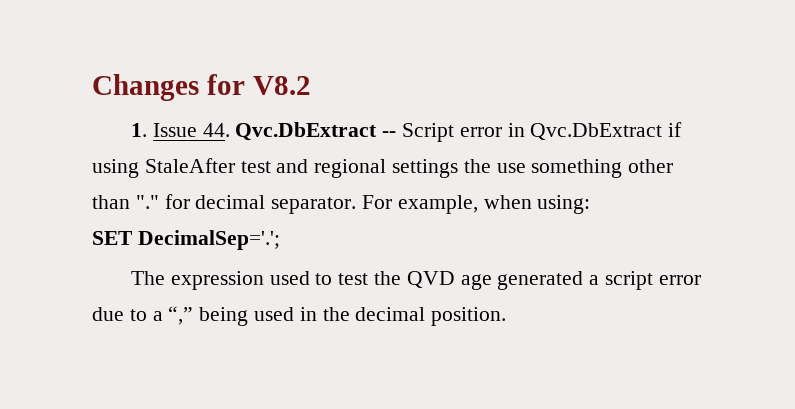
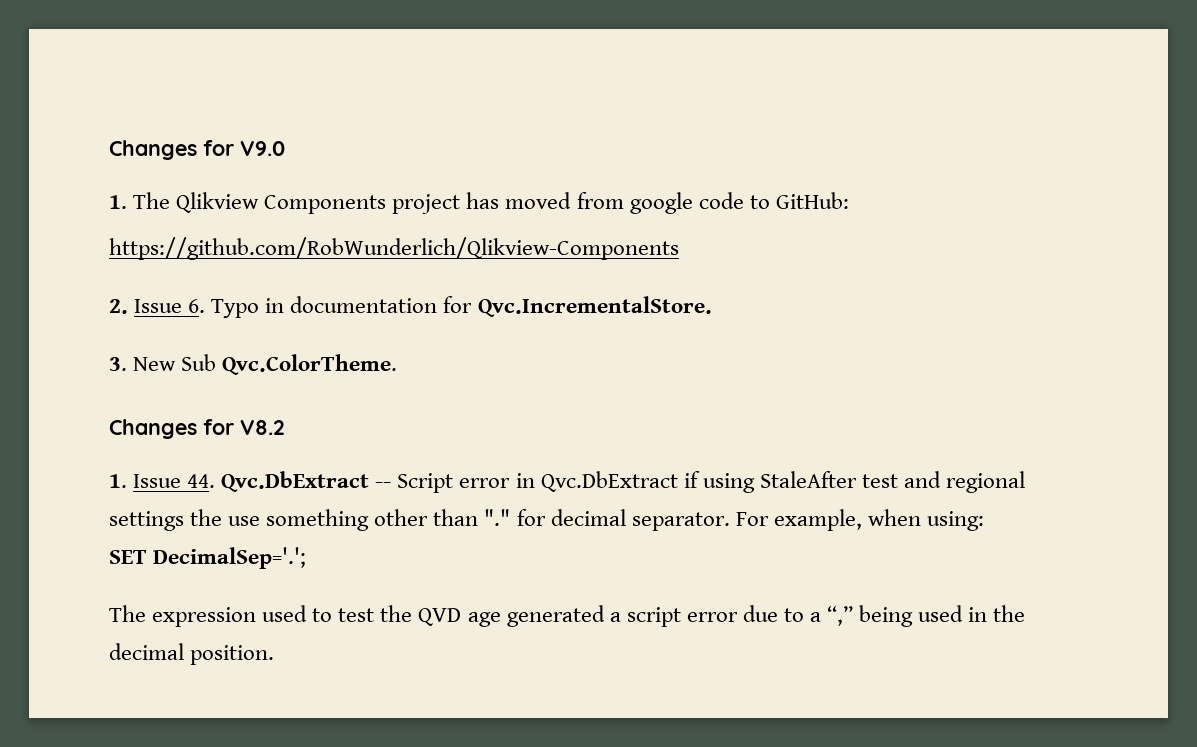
+ Changes for V9.0
+ 1. The Qlikview Components project has moved from google code to GitHub:
+ https://github.com/RobWunderlich/Qlikview-Components
+ 2. Issue 6. Typo in documentation for Qvc.IncrementalStore.
+ 3. New Sub Qvc.ColorTheme.

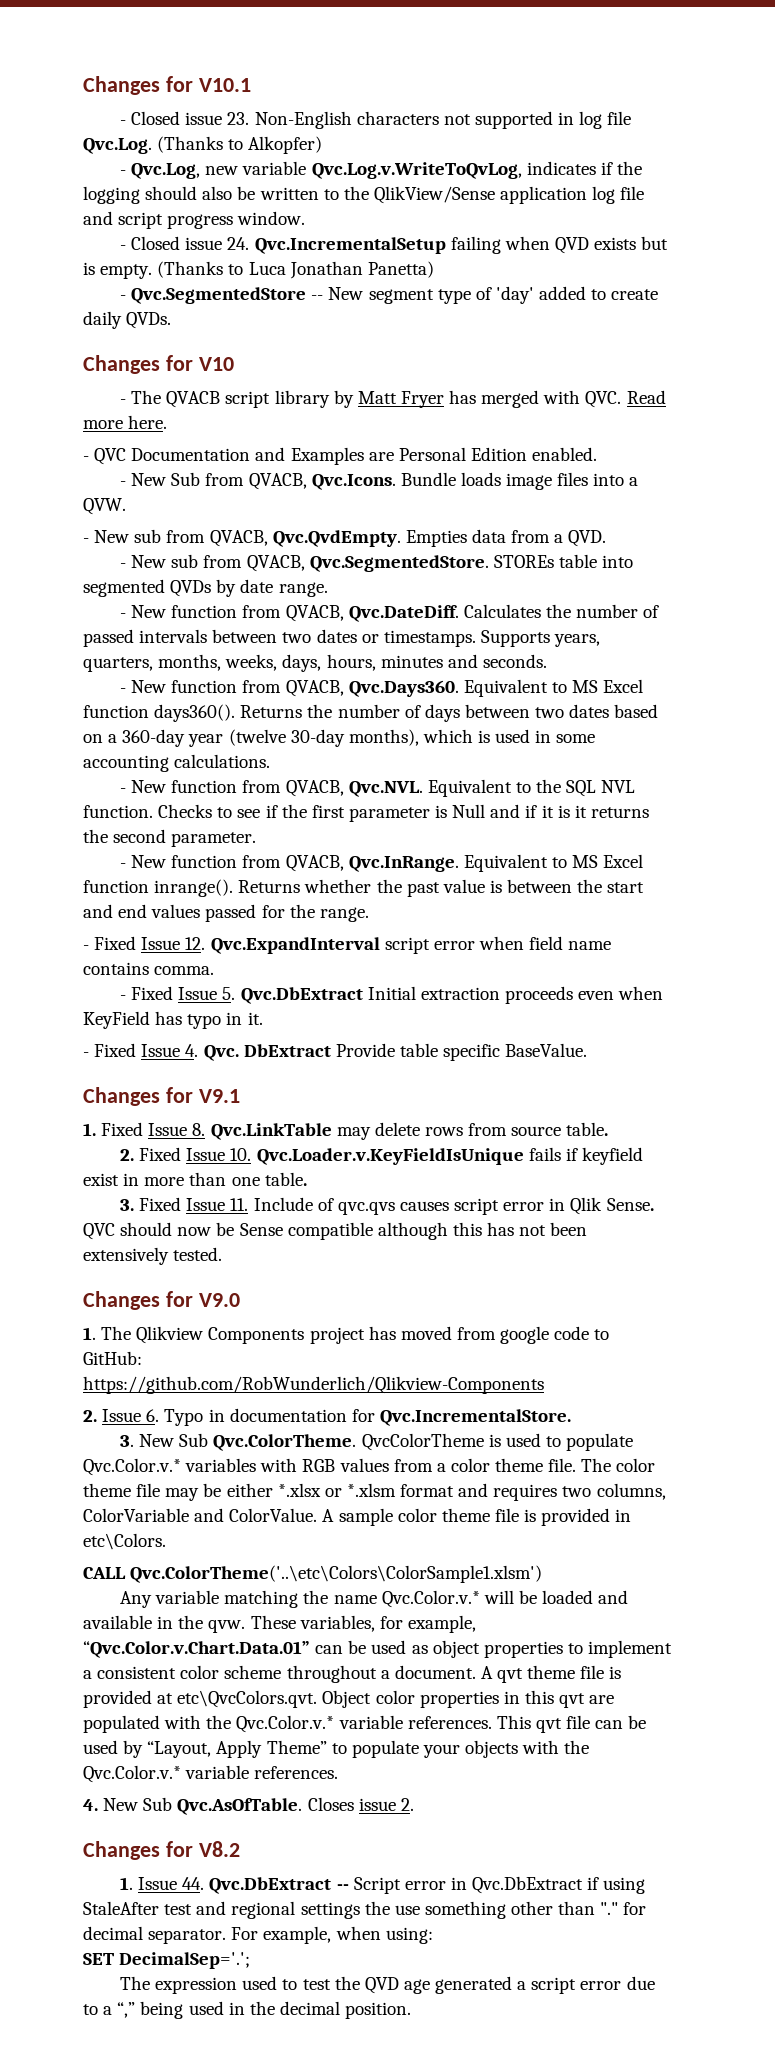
+ Changes for V10.1
+ - Closed issue 23. Non-English characters not supported in log file Qvc.Log. (Thanks to Alkopfer)
+ - Qvc.Log, new variable Qvc.Log.v.WriteToQvLog, indicates if the logging should also be written to the QlikView/Sense application log file and script progress window.
+ - Closed issue 24. Qvc.IncrementalSetup failing when QVD exists but is empty. (Thanks to Luca Jonathan Panetta)
+ - Qvc.SegmentedStore -- New segment type of 'day' added to create daily QVDs.
+ Changes for V10
+ - The QVACB script library by Matt Fryer has merged with QVC. Read more here.
+ - QVC Documentation and Examples are Personal Edition enabled.
+ - New Sub from QVACB, Qvc.Icons. Bundle loads image files into a QVW.
+ - New sub from QVACB, Qvc.QvdEmpty. Empties data from a QVD.
+ - New sub from QVACB, Qvc.SegmentedStore. STOREs table into segmented QVDs by date range.
+ - New function from QVACB, Qvc.DateDiff. Calculates the number of passed intervals between two dates or timestamps. Supports years, quarters, months, weeks, days, hours, minutes and seconds.
+ - New function from QVACB, Qvc.Days360. Equivalent to MS Excel function days360(). Returns the number of days between two dates based on a 360-day year (twelve 30-day months), which is used in some accounting calculations.
+ - New function from QVACB, Qvc.NVL. Equivalent to the SQL NVL function. Checks to see if the first parameter is Null and if it is it returns the second parameter.
+ - New function from QVACB, Qvc.InRange. Equivalent to MS Excel function inrange(). Returns whether the past value is between the start and end values passed for the range.
+ - Fixed Issue 12. Qvc.ExpandInterval script error when field name contains comma.
+ - Fixed Issue 5. Qvc.DbExtract Initial extraction proceeds even when KeyField has typo in it.
+ - Fixed Issue 4. Qvc. DbExtract Provide table specific BaseValue.
+ Changes for V9.1
+ 1. Fixed Issue 8. Qvc.LinkTable may delete rows from source table.
+ 2. Fixed Issue 10. Qvc.Loader.v.KeyFieldIsUnique fails if keyfield exist in more than one table.
+ 3. Fixed Issue 11. Include of qvc.qvs causes script error in Qlik Sense. QVC should now be Sense compatible although this has not been extensively tested.
- 3. New Sub Qvc.ColorTheme.
+ 3. New Sub Qvc.ColorTheme. QvcColorTheme is used to populate Qvc.Color.v.* variables with RGB values from a color theme file. The color theme file may be either *.xlsx or *.xlsm format and requires two columns, ColorVariable and ColorValue. A sample color theme file is provided in etc\Colors.
+ CALL Qvc.ColorTheme('..\etc\Colors\ColorSample1.xlsm')
+ Any variable matching the name Qvc.Color.v.* will be loaded and available in the qvw. These variables, for example, “Qvc.Color.v.Chart.Data.01” can be used as object properties to implement a consistent color scheme throughout a document. A qvt theme file is provided at etc\QvcColors.qvt. Object color properties in this qvt are populated with the Qvc.Color.v.* variable references. This qvt file can be used by “Layout, Apply Theme” to populate your objects with the Qvc.Color.v.* variable references.
+ 4. New Sub Qvc.AsOfTable. Closes issue 2.

